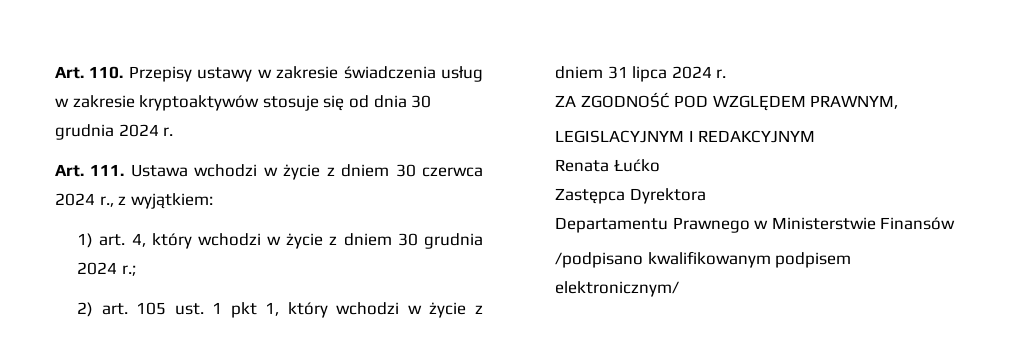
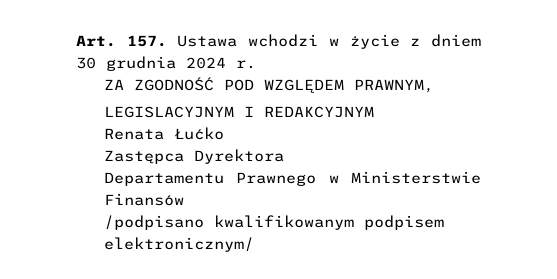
- Art. 110. Przepisy ustawy w zakresie świadczenia usług w zakresie kryptoaktywów stosuje się od dnia 30 grudnia 2024 r.
- Art. 111. Ustawa wchodzi w życie z dniem 30 czerwca 2024 r., z wyjątkiem:
- 1) art. 4, który wchodzi w życie z dniem 30 grudnia 2024 r.;
- 2) art. 105 ust. 1 pkt 1, który wchodzi w życie z dniem 31 lipca 2024 r.
+ Art. 157. Ustawa wchodzi w życie z dniem 30 grudnia 2024 r.

